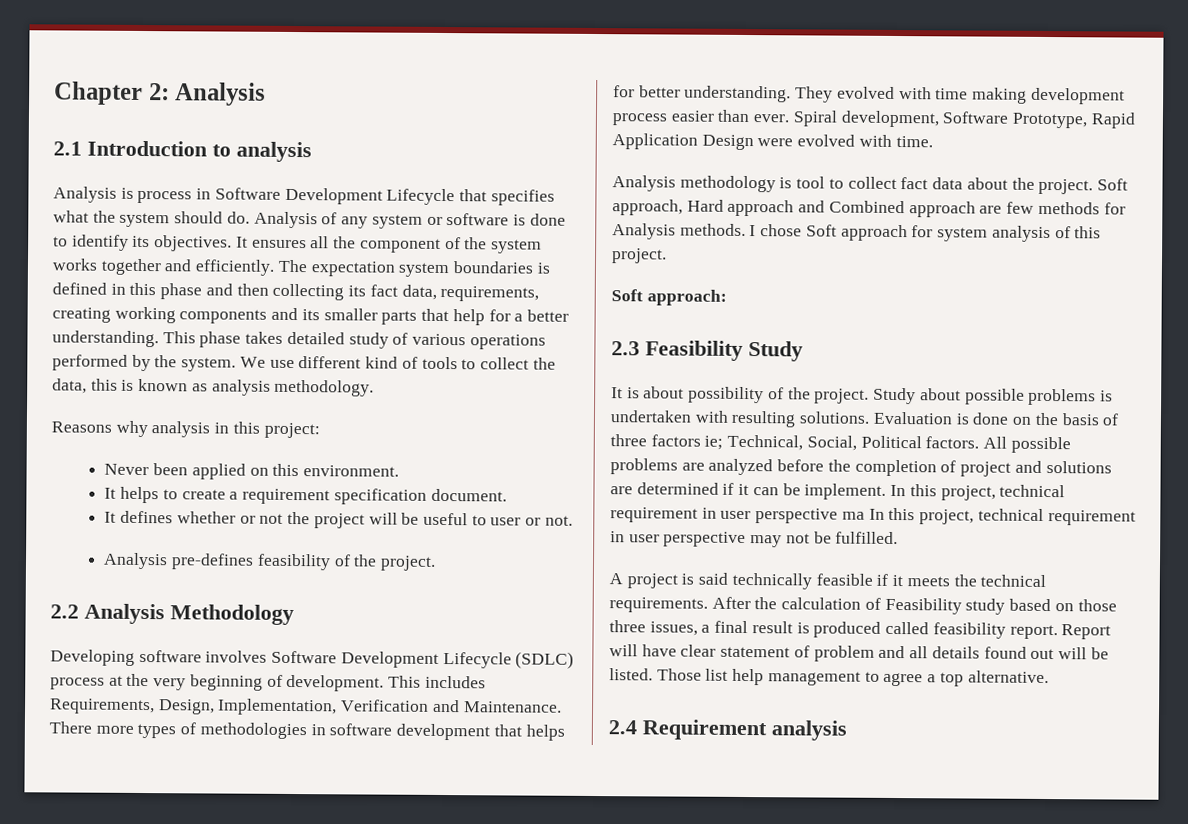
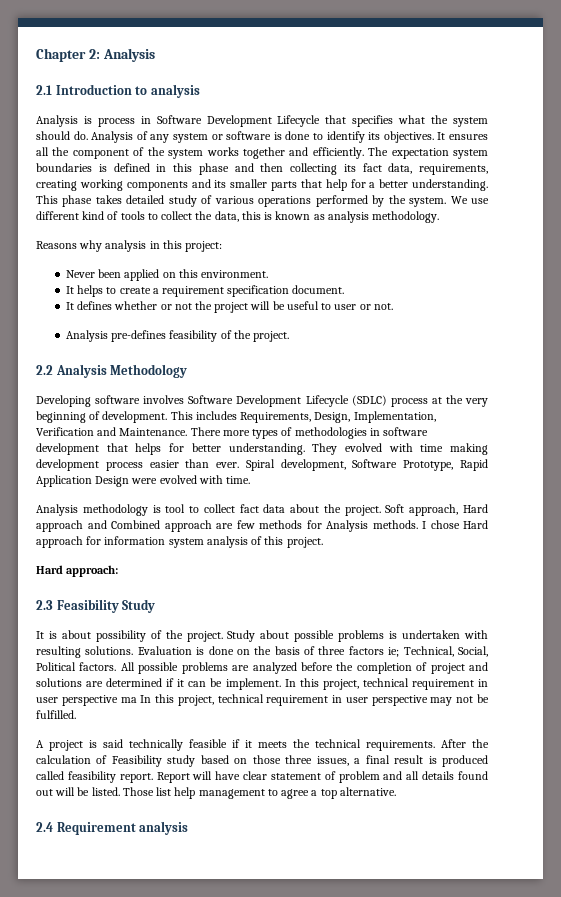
- I chose Soft approach for system analysis of this project.
+ I chose Hard approach for information system analysis of this project.
- Soft approach:
+ Hard approach:

